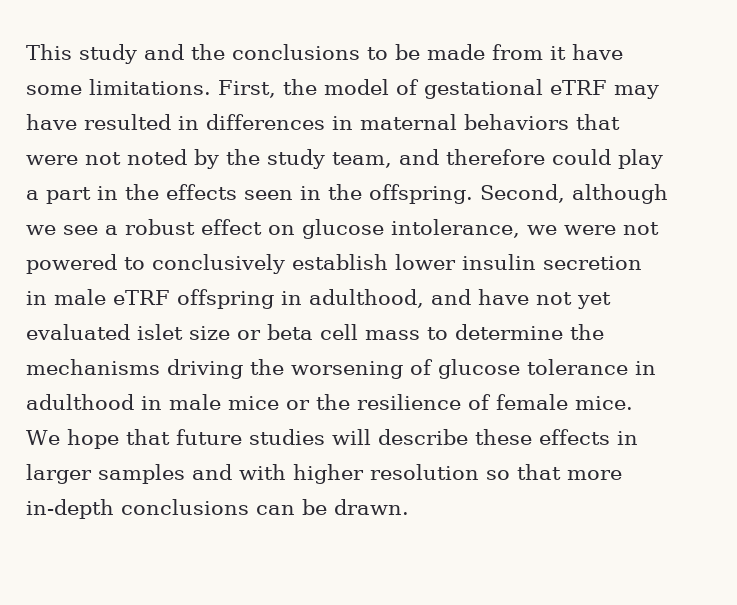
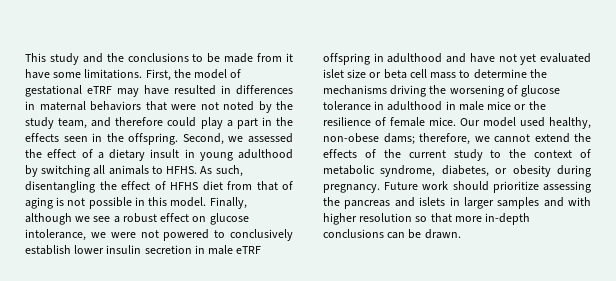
- Second, although we see a robust effect on glucose intolerance, we were not powered to conclusively establish lower insulin secretion in male eTRF offspring in adulthood, and have not yet evaluated islet size or beta cell mass to determine the mechanisms driving the worsening of glucose tolerance in adulthood in male mice or the resilience of female mice.
+ Second, we assessed the effect of a dietary insult in young adulthood by switching all animals to HFHS. As such, disentangling the effect of HFHS diet from that of aging is not possible in this model. Finally, although we see a robust effect on glucose intolerance, we were not powered to conclusively establish lower insulin secretion in male eTRF offspring in adulthood and have not yet evaluated islet size or beta cell mass to determine the mechanisms driving the worsening of glucose tolerance in adulthood in male mice or the resilience of female mice.
- We hope that future studies will describe these effects in larger samples and with higher resolution so that more in-depth conclusions can be drawn.
+ Our model used healthy, non-obese dams; therefore, we cannot extend the effects of the current study to the context of metabolic syndrome, diabetes, or obesity during pregnancy. Future work should prioritize assessing the pancreas and islets in larger samples and with higher resolution so that more in-depth conclusions can be drawn.

